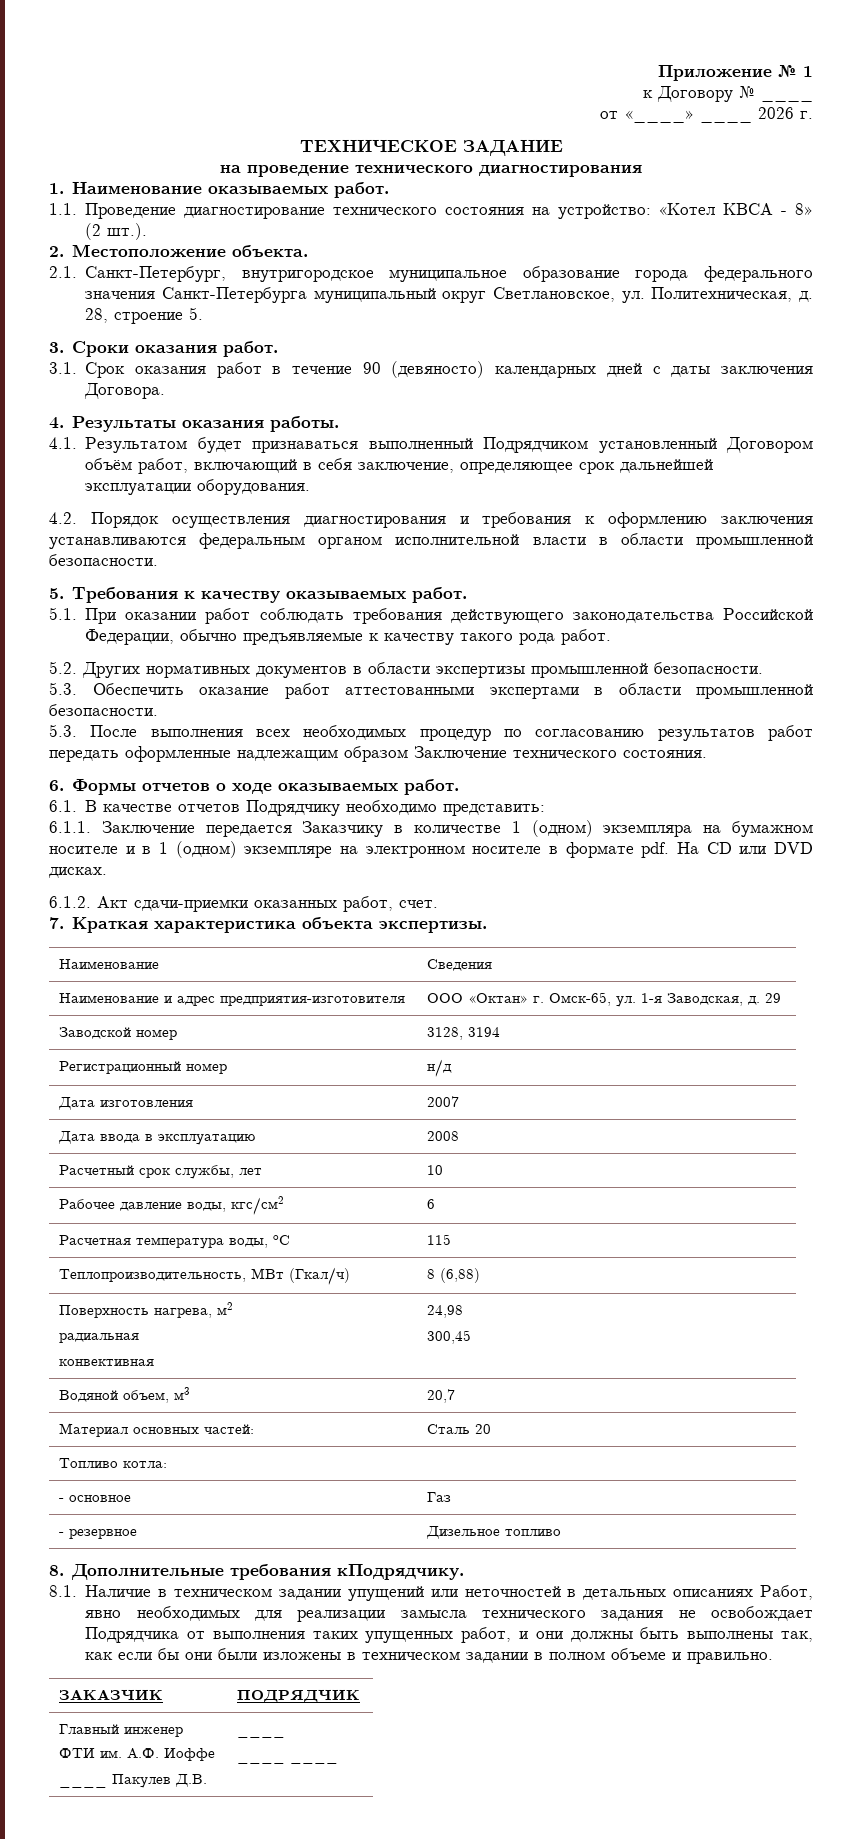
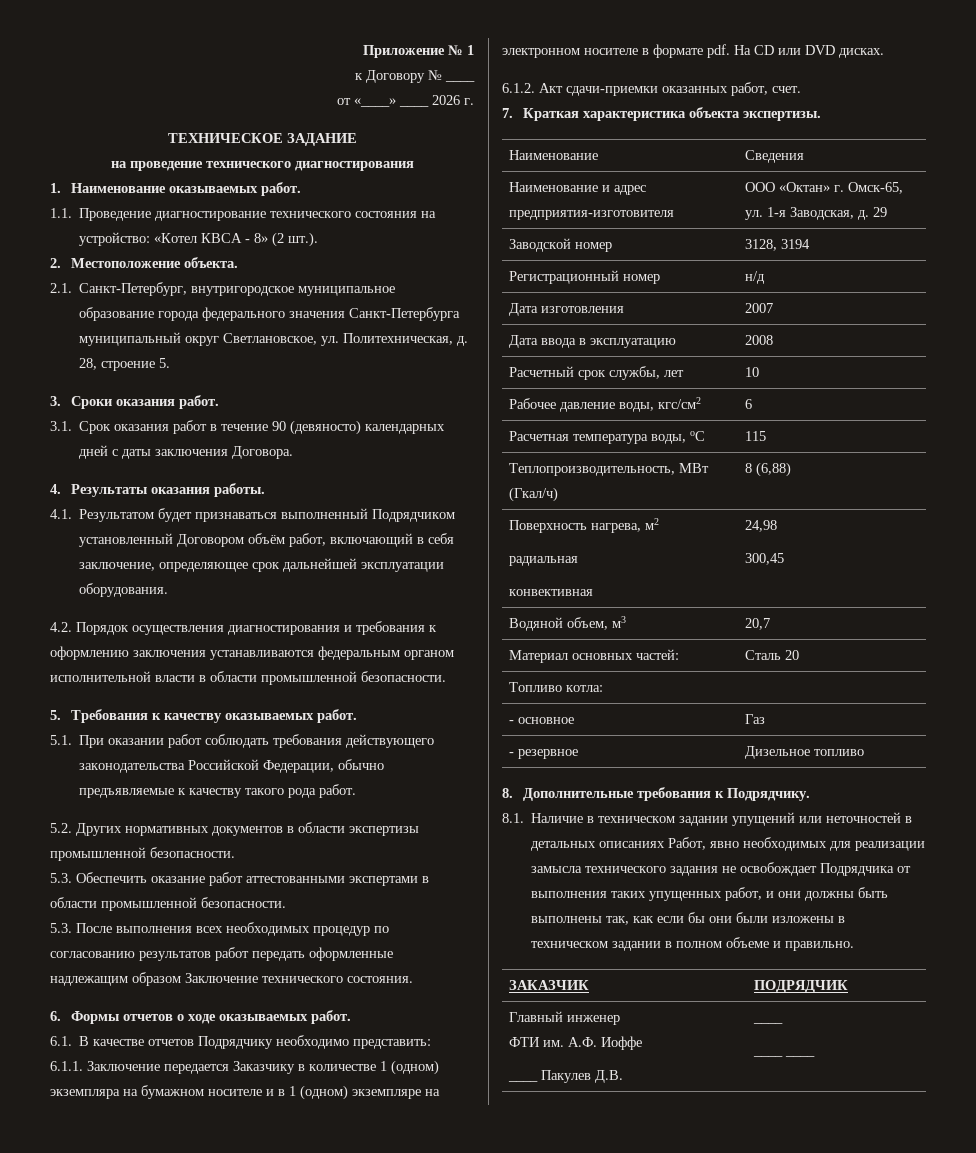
- 8. Дополнительные требования кПодрядчику.
+ 8. Дополнительные требования к Подрядчику.

